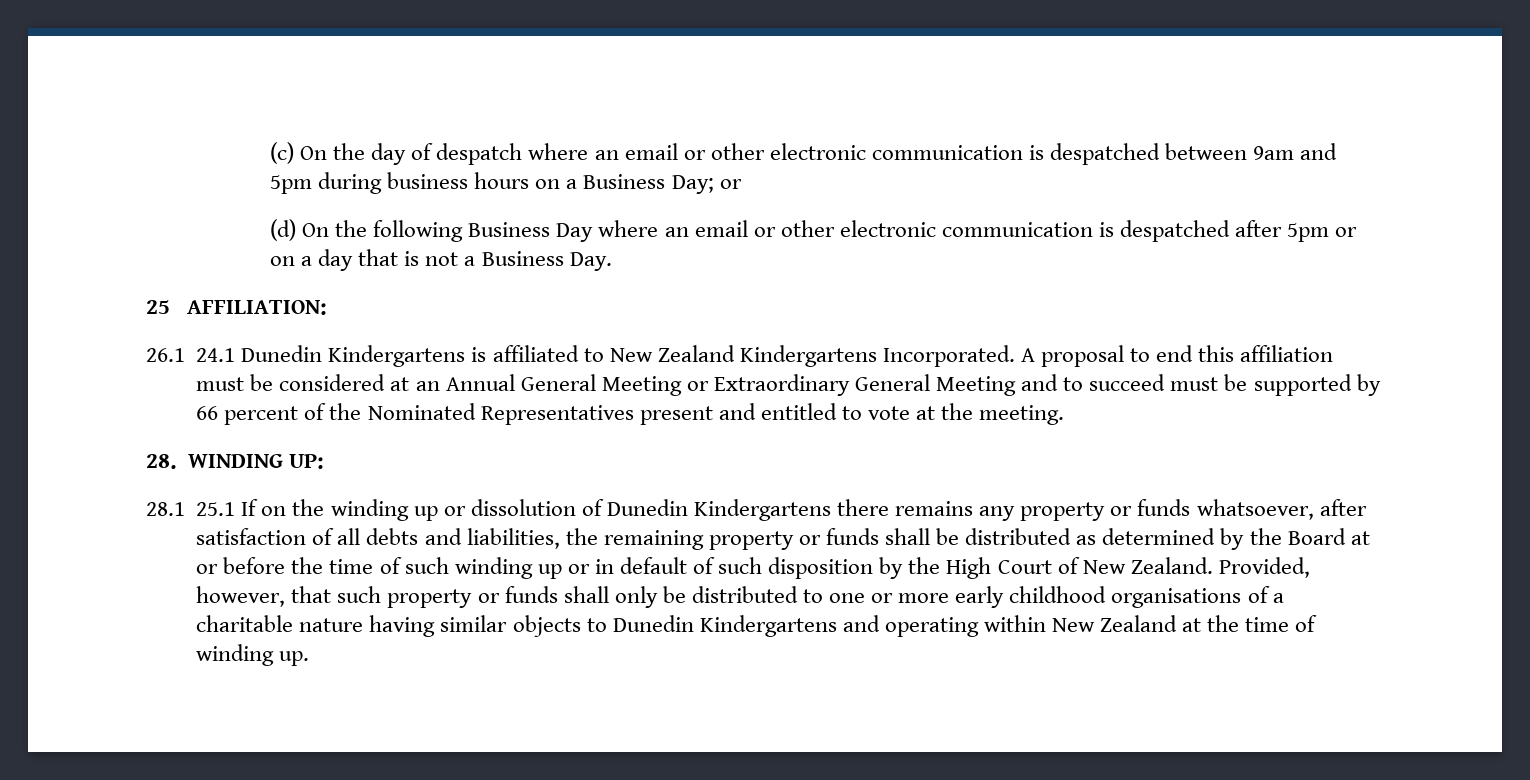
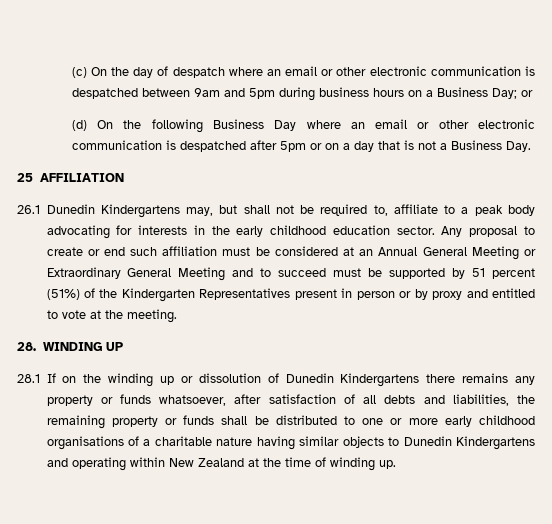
- 25 AFFILIATION:
+ 25 AFFILIATION
- 26.1 24.1 Dunedin Kindergartens is affiliated to New Zealand Kindergartens Incorporated. A proposal to end this affiliation must be considered at an Annual General Meeting or Extraordinary General Meeting and to succeed must be supported by 66 percent of the Nominated Representatives present and entitled to vote at the meeting.
+ 26.1 Dunedin Kindergartens may, but shall not be required to, affiliate to a peak body advocating for interests in the early childhood education sector. Any proposal to create or end such affiliation must be considered at an Annual General Meeting or Extraordinary General Meeting and to succeed must be supported by 51 percent (51%) of the Kindergarten Representatives present in person or by proxy and entitled to vote at the meeting.
- 28. WINDING UP:
+ 28. WINDING UP
- 28.1 25.1 If on the winding up or dissolution of Dunedin Kindergartens there remains any property or funds whatsoever, after satisfaction of all debts and liabilities, the remaining property or funds shall be distributed as determined by the Board at or before the time of such winding up or in default of such disposition by the High Court of New Zealand. Provided, however, that such property or funds shall only be distributed to one or more early childhood organisations of a charitable nature having similar objects to Dunedin Kindergartens and operating within New Zealand at the time of winding up.
+ 28.1 If on the winding up or dissolution of Dunedin Kindergartens there remains any property or funds whatsoever, after satisfaction of all debts and liabilities, the remaining property or funds shall be distributed to one or more early childhood organisations of a charitable nature having similar objects to Dunedin Kindergartens and operating within New Zealand at the time of winding up.

